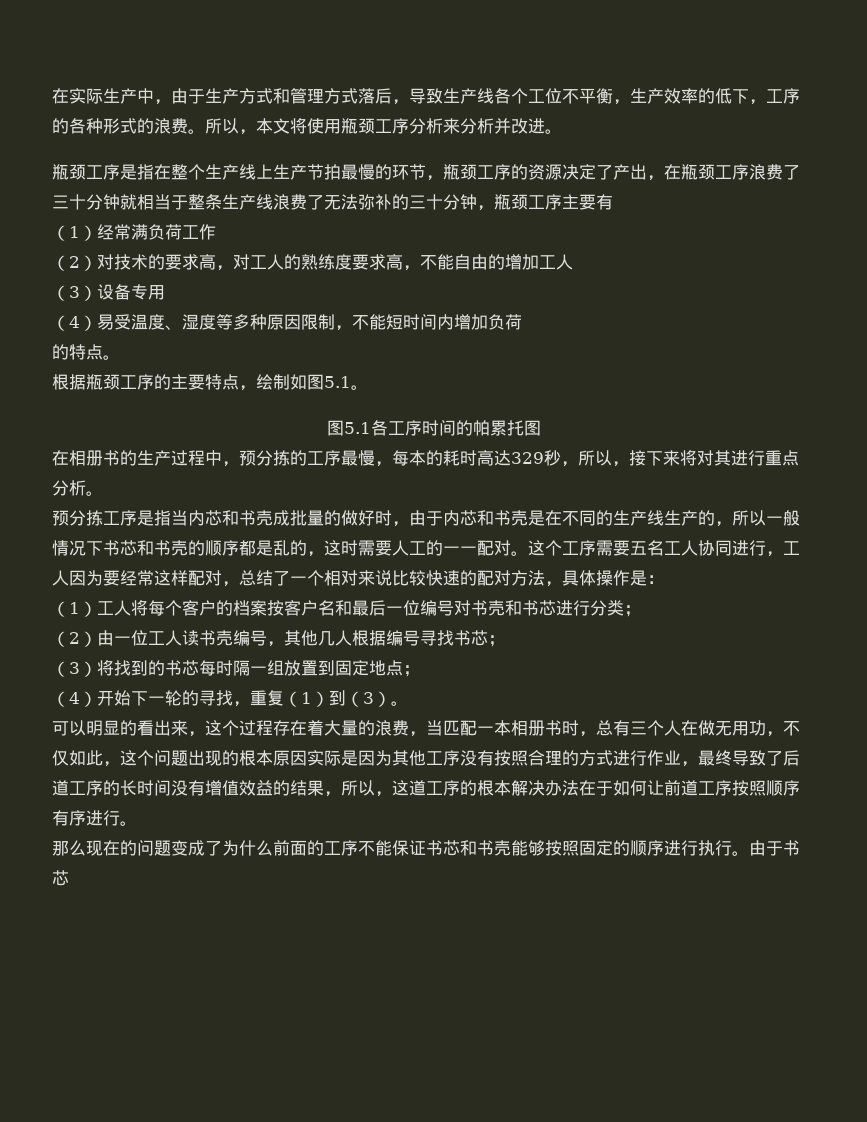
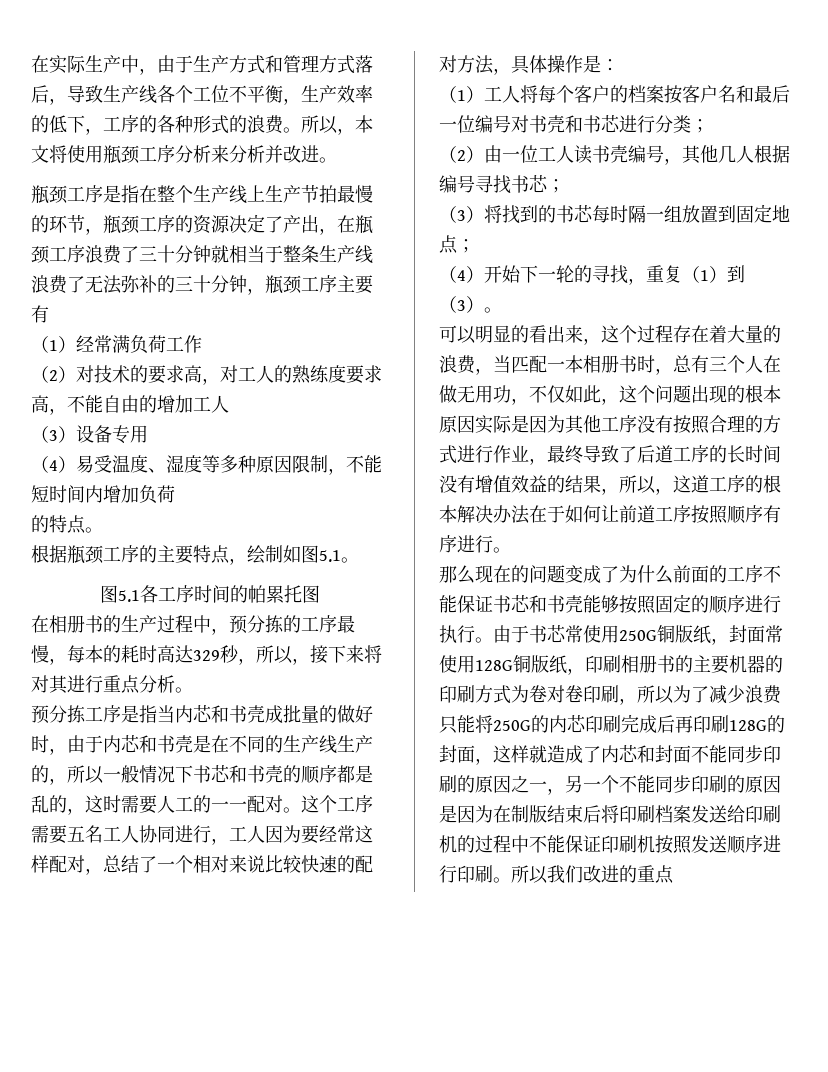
- 由于书芯
+ 由于书芯常使用250G铜版纸，封面常使用128G铜版纸，印刷相册书的主要机器的印刷方式为卷对卷印刷，所以为了减少浪费只能将250G的内芯印刷完成后再印刷128G的封面，这样就造成了内芯和封面不能同步印刷的原因之一，另一个不能同步印刷的原因是因为在制版结束后将印刷档案发送给印刷机的过程中不能保证印刷机按照发送顺序进行印刷。所以我们改进的重点

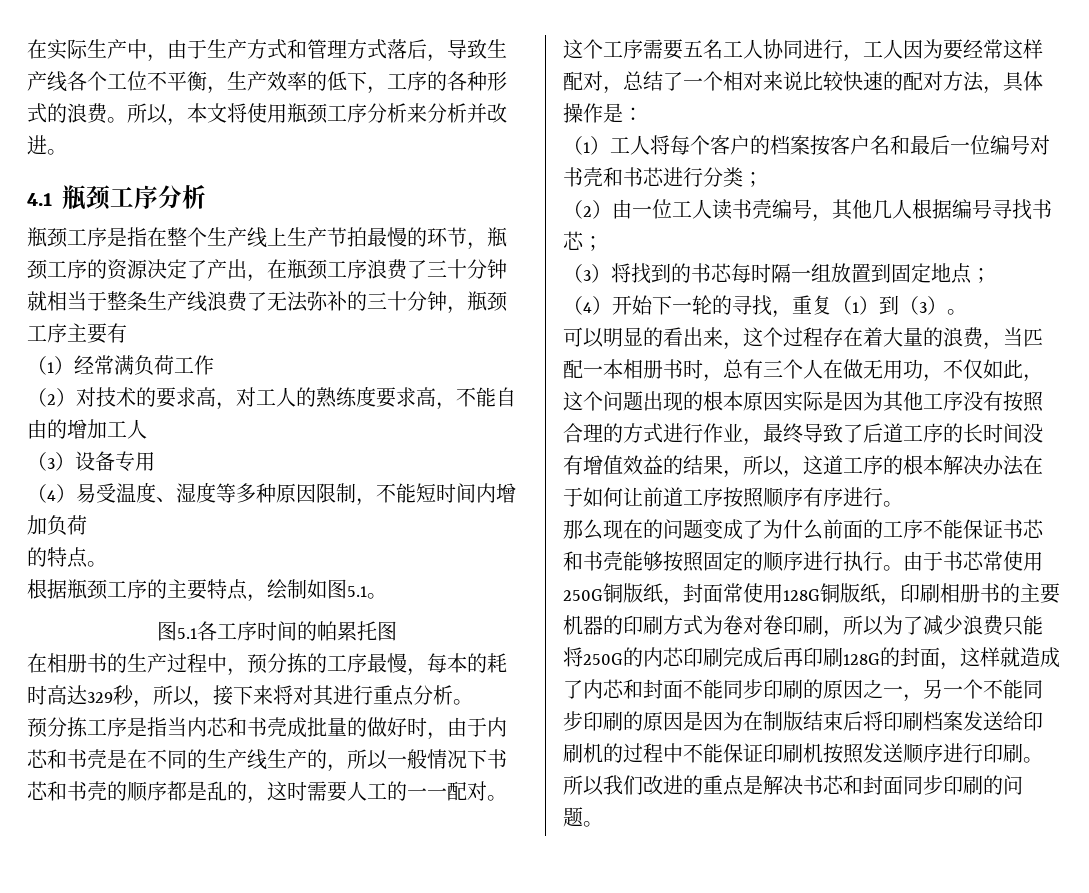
+ 4.1瓶颈工序分析
- 所以我们改进的重点
+ 所以我们改进的重点是解决书芯和封面同步印刷的问题。

